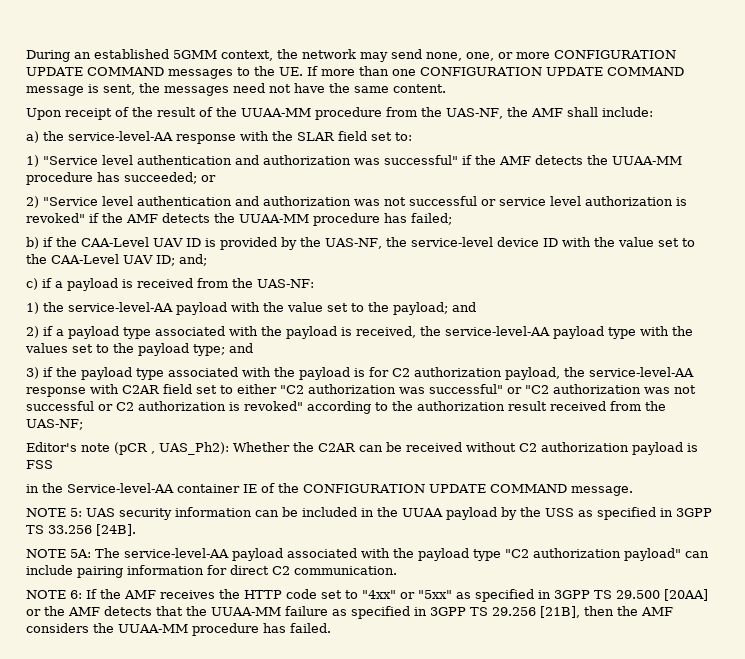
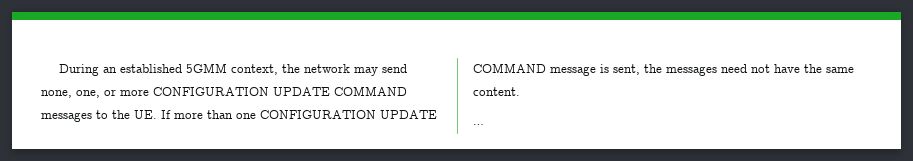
- Upon receipt of the result of the UUAA-MM procedure from the UAS-NF, the AMF shall include:
- a) the service-level-AA response with the SLAR field set to:
- 1) "Service level authentication and authorization was successful" if the AMF detects the UUAA-MM procedure has succeeded; or
- 2) "Service level authentication and authorization was not successful or service level authorization is revoked" if the AMF detects the UUAA-MM procedure has failed;
- b) if the CAA-Level UAV ID is provided by the UAS-NF, the service-level device ID with the value set to the CAA-Level UAV ID; and;
- c) if a payload is received from the UAS-NF:
- 1) the service-level-AA payload with the value set to the payload; and
- 2) if a payload type associated with the payload is received, the service-level-AA payload type with the values set to the payload type; and
- 3) if the payload type associated with the payload is for C2 authorization payload, the service-level-AA response with C2AR field set to either "C2 authorization was successful" or "C2 authorization was not successful or C2 authorization is revoked" according to the authorization result received from the UAS-NF;
- Editor's note (pCR , UAS_Ph2): Whether the C2AR can be received without C2 authorization payload is FSS
- in the Service-level-AA container IE of the CONFIGURATION UPDATE COMMAND message.
- NOTE 5: UAS security information can be included in the UUAA payload by the USS as specified in 3GPP TS 33.256 [24B].
- NOTE 5A: The service-level-AA payload associated with the payload type "C2 authorization payload" can include pairing information for direct C2 communication.
- NOTE 6: If the AMF receives the HTTP code set to "4xx" or "5xx" as specified in 3GPP TS 29.500 [20AA] or the AMF detects that the UUAA-MM failure as specified in 3GPP TS 29.256 [21B], then the AMF considers the UUAA-MM procedure has failed.
+ …

